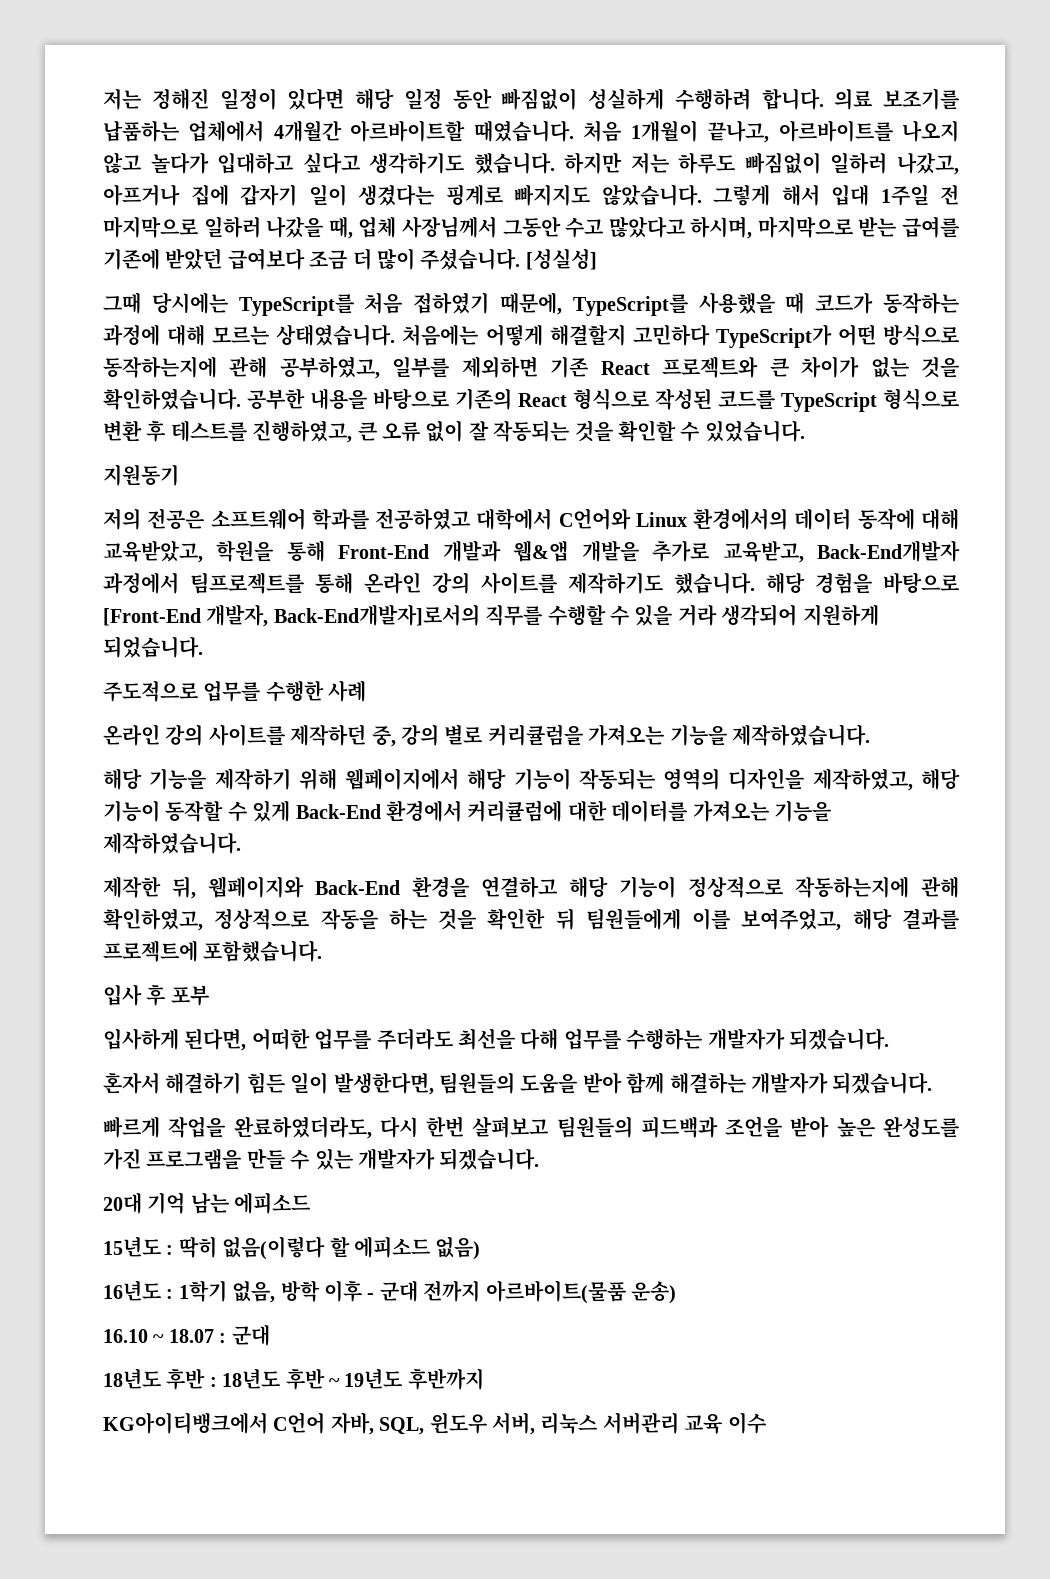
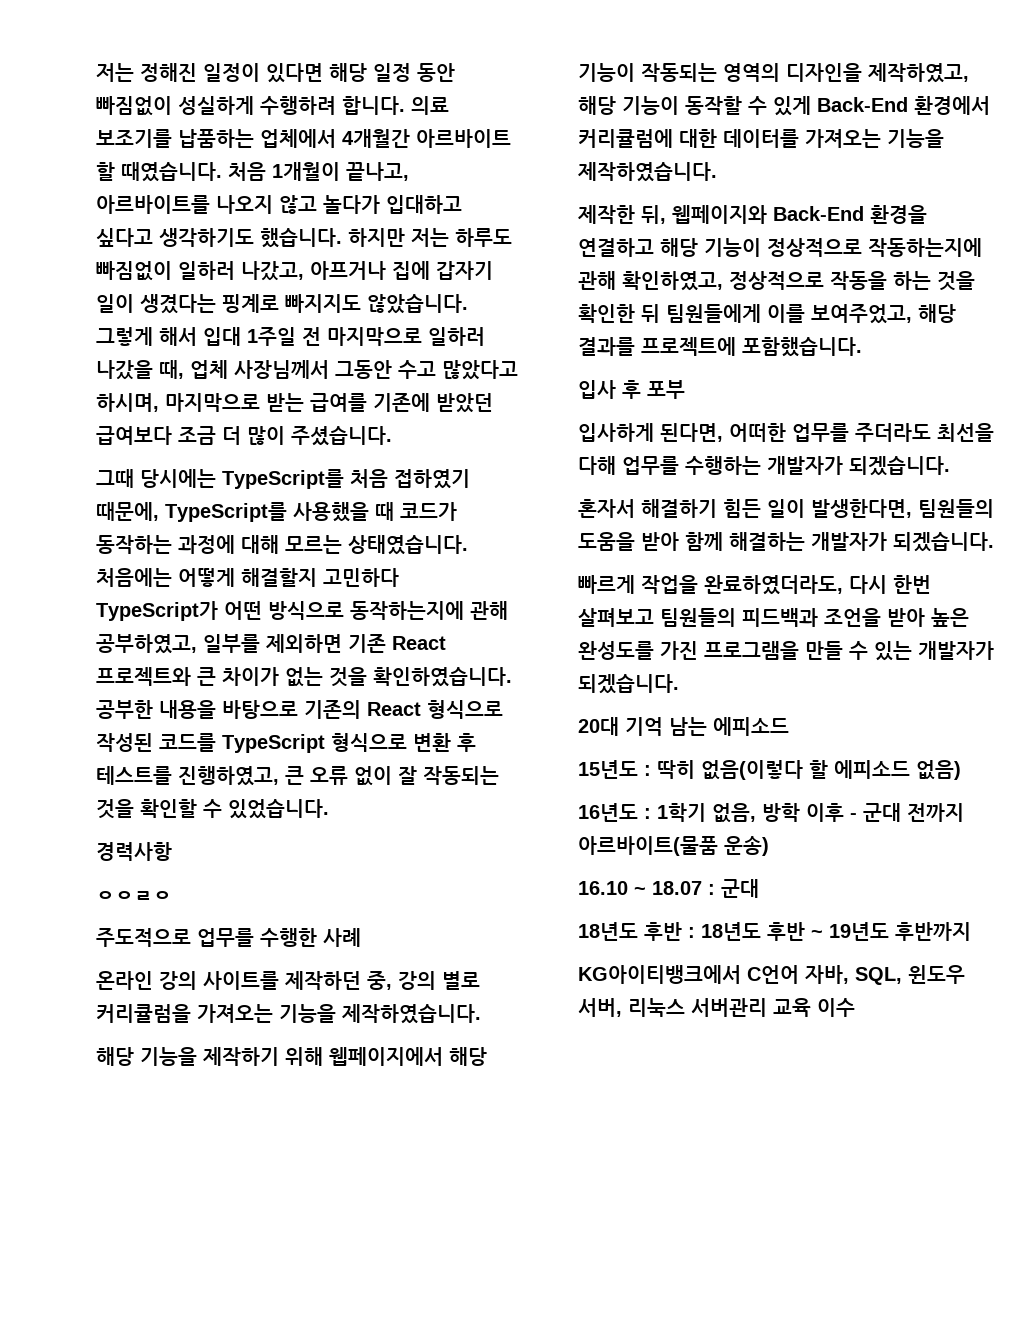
- 의료 보조기를 납품하는 업체에서 4개월간 아르바이트할 때였습니다.
+ 의료 보조기를 납품하는 업체에서 4개월간 아르바이트 할 때였습니다.
- [성실성]
- 지원동기
- 저의 전공은 소프트웨어 학과를 전공하였고 대학에서 C언어와 Linux 환경에서의 데이터 동작에 대해 교육받았고, 학원을 통해 Front-End 개발과 웹&앱 개발을 추가로 교육받고, Back-End개발자 과정에서 팀프로젝트를 통해 온라인 강의 사이트를 제작하기도 했습니다. 해당 경험을 바탕으로 [Front-End 개발자, Back-End개발자]로서의 직무를 수행할 수 있을 거라 생각되어 지원하게 되었습니다.
+ 경력사항
+ ㅇㅇㄹㅇ

